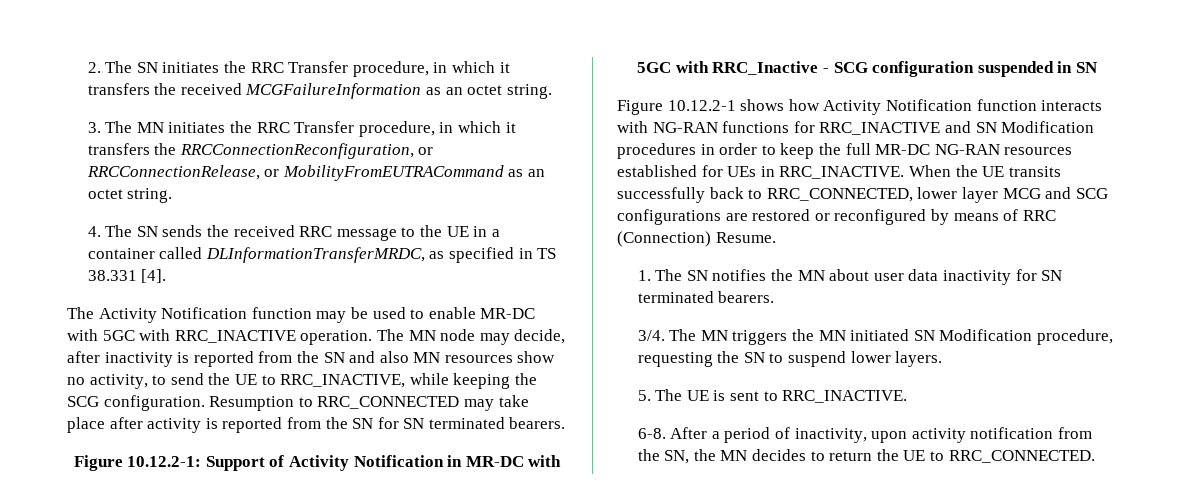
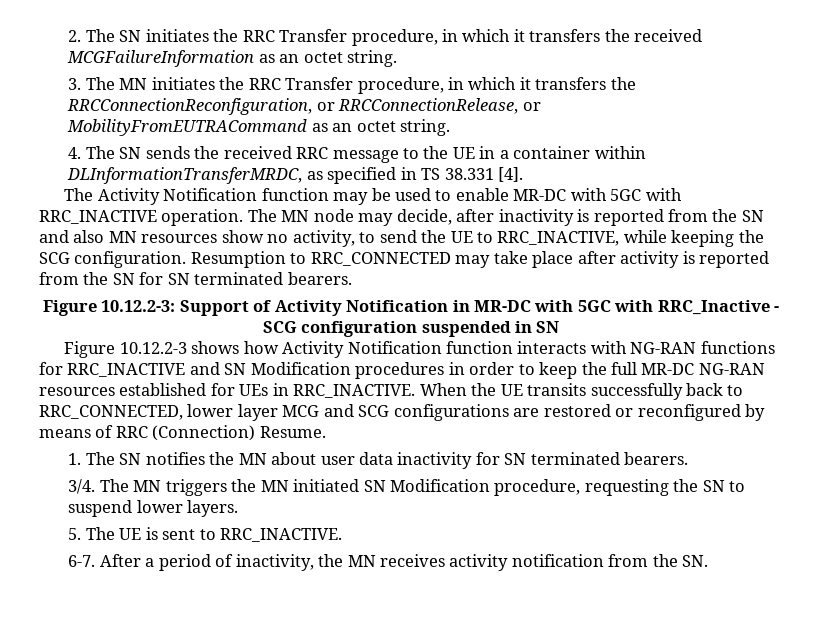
- 4. The SN sends the received RRC message to the UE in a container called DLInformationTransferMRDC, as specified in TS 38.331 [4].
+ 4. The SN sends the received RRC message to the UE in a container within DLInformationTransferMRDC, as specified in TS 38.331 [4].
- Figure 10.12.2-1: Support of Activity Notification in MR-DC with 5GC with RRC_Inactive - SCG configuration suspended in SN
+ Figure 10.12.2-3: Support of Activity Notification in MR-DC with 5GC with RRC_Inactive - SCG configuration suspended in SN
- Figure 10.12.2-1 shows how Activity Notification function interacts with NG-RAN functions for RRC_INACTIVE and SN Modification procedures in order to keep the full MR-DC NG-RAN resources established for UEs in RRC_INACTIVE.
+ Figure 10.12.2-3 shows how Activity Notification function interacts with NG-RAN functions for RRC_INACTIVE and SN Modification procedures in order to keep the full MR-DC NG-RAN resources established for UEs in RRC_INACTIVE.
- 6-8.
+ 6-7.
- After a period of inactivity, upon activity notification from the SN, the MN decides to return the UE to RRC_CONNECTED.
+ After a period of inactivity, the MN receives activity notification from the SN.

